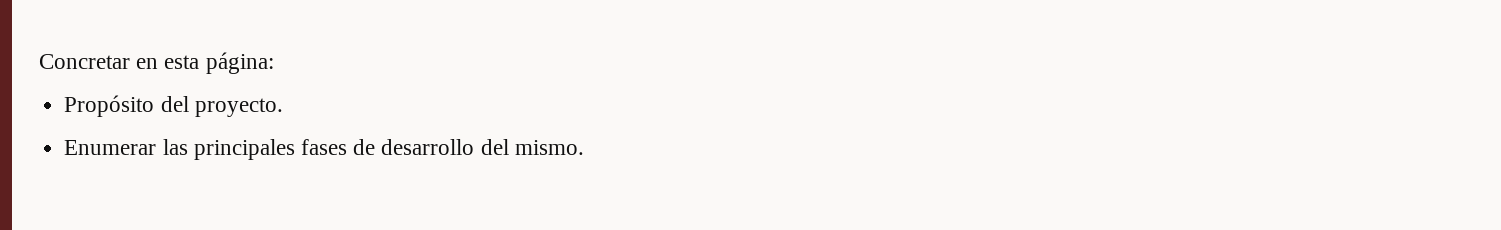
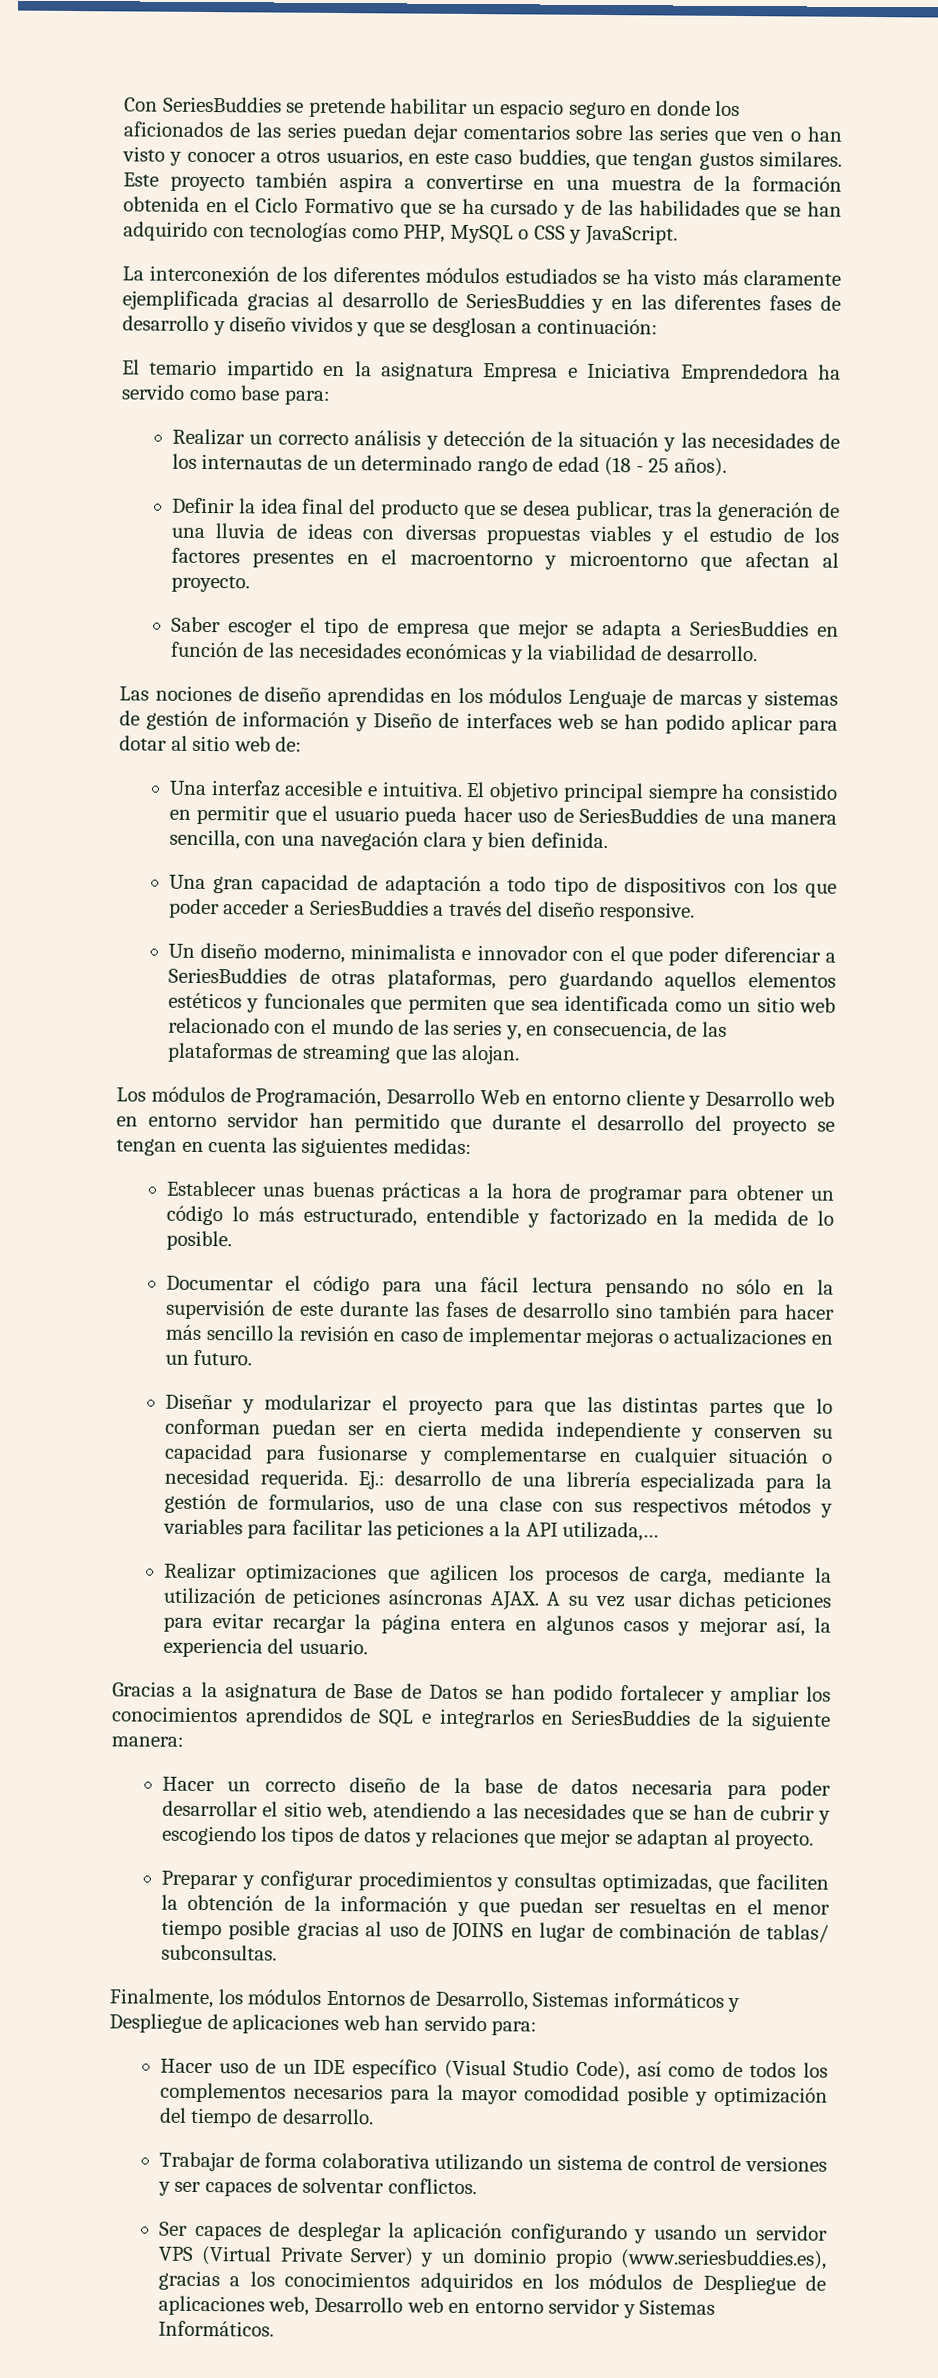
- Concretar en esta página:
- Propósito del proyecto.
- Enumerar las principales fases de desarrollo del mismo.
+ Con SeriesBuddies se pretende habilitar un espacio seguro en donde los aficionados de las series puedan dejar comentarios sobre las series que ven o han visto y conocer a otros usuarios, en este caso buddies, que tengan gustos similares. Este proyecto también aspira a convertirse en una muestra de la formación obtenida en el Ciclo Formativo que se ha cursado y de las habilidades que se han adquirido con tecnologías como PHP, MySQL o CSS y JavaScript.
+ La interconexión de los diferentes módulos estudiados se ha visto más claramente ejemplificada gracias al desarrollo de SeriesBuddies y en las diferentes fases de desarrollo y diseño vividos y que se desglosan a continuación:
+ El temario impartido en la asignatura Empresa e Iniciativa Emprendedora ha servido como base para:
+ Realizar un correcto análisis y detección de la situación y las necesidades de los internautas de un determinado rango de edad (18 - 25 años).
+ Definir la idea final del producto que se desea publicar, tras la generación de una lluvia de ideas con diversas propuestas viables y el estudio de los factores presentes en el macroentorno y microentorno que afectan al proyecto.
+ Saber escoger el tipo de empresa que mejor se adapta a SeriesBuddies en función de las necesidades económicas y la viabilidad de desarrollo.
+ Las nociones de diseño aprendidas en los módulos Lenguaje de marcas y sistemas de gestión de información y Diseño de interfaces web se han podido aplicar para dotar al sitio web de:
+ Una interfaz accesible e intuitiva. El objetivo principal siempre ha consistido en permitir que el usuario pueda hacer uso de SeriesBuddies de una manera sencilla, con una navegación clara y bien definida.
+ Una gran capacidad de adaptación a todo tipo de dispositivos con los que poder acceder a SeriesBuddies a través del diseño responsive.
+ Un diseño moderno, minimalista e innovador con el que poder diferenciar a SeriesBuddies de otras plataformas, pero guardando aquellos elementos estéticos y funcionales que permiten que sea identificada como un sitio web relacionado con el mundo de las series y, en consecuencia, de las plataformas de streaming que las alojan.
+ Los módulos de Programación, Desarrollo Web en entorno cliente y Desarrollo web en entorno servidor han permitido que durante el desarrollo del proyecto se tengan en cuenta las siguientes medidas:
+ Establecer unas buenas prácticas a la hora de programar para obtener un código lo más estructurado, entendible y factorizado en la medida de lo posible.
+ Documentar el código para una fácil lectura pensando no sólo en la supervisión de este durante las fases de desarrollo sino también para hacer más sencillo la revisión en caso de implementar mejoras o actualizaciones en un futuro.
+ Diseñar y modularizar el proyecto para que las distintas partes que lo conforman puedan ser en cierta medida independiente y conserven su capacidad para fusionarse y complementarse en cualquier situación o necesidad requerida. Ej.: desarrollo de una librería especializada para la gestión de formularios, uso de una clase con sus respectivos métodos y variables para facilitar las peticiones a la API utilizada,…
+ Realizar optimizaciones que agilicen los procesos de carga, mediante la utilización de peticiones asíncronas AJAX. A su vez usar dichas peticiones para evitar recargar la página entera en algunos casos y mejorar así, la experiencia del usuario.
+ Gracias a la asignatura de Base de Datos se han podido fortalecer y ampliar los conocimientos aprendidos de SQL e integrarlos en SeriesBuddies de la siguiente manera:
+ Hacer un correcto diseño de la base de datos necesaria para poder desarrollar el sitio web, atendiendo a las necesidades que se han de cubrir y escogiendo los tipos de datos y relaciones que mejor se adaptan al proyecto.
+ Preparar y configurar procedimientos y consultas optimizadas, que faciliten la obtención de la información y que puedan ser resueltas en el menor tiempo posible gracias al uso de JOINS en lugar de combinación de tablas/ subconsultas.
+ Finalmente, los módulos Entornos de Desarrollo, Sistemas informáticos y Despliegue de aplicaciones web han servido para:
+ Hacer uso de un IDE específico (Visual Studio Code), así como de todos los complementos necesarios para la mayor comodidad posible y optimización del tiempo de desarrollo.
+ Trabajar de forma colaborativa utilizando un sistema de control de versiones y ser capaces de solventar conflictos.
+ Ser capaces de desplegar la aplicación configurando y usando un servidor VPS (Virtual Private Server) y un dominio propio (www.seriesbuddies.es), gracias a los conocimientos adquiridos en los módulos de Despliegue de aplicaciones web, Desarrollo web en entorno servidor y Sistemas Informáticos.

